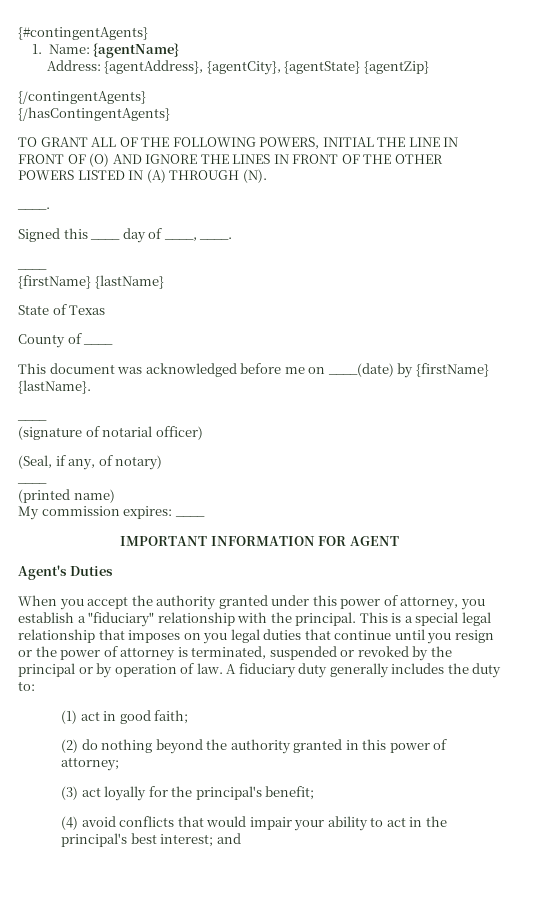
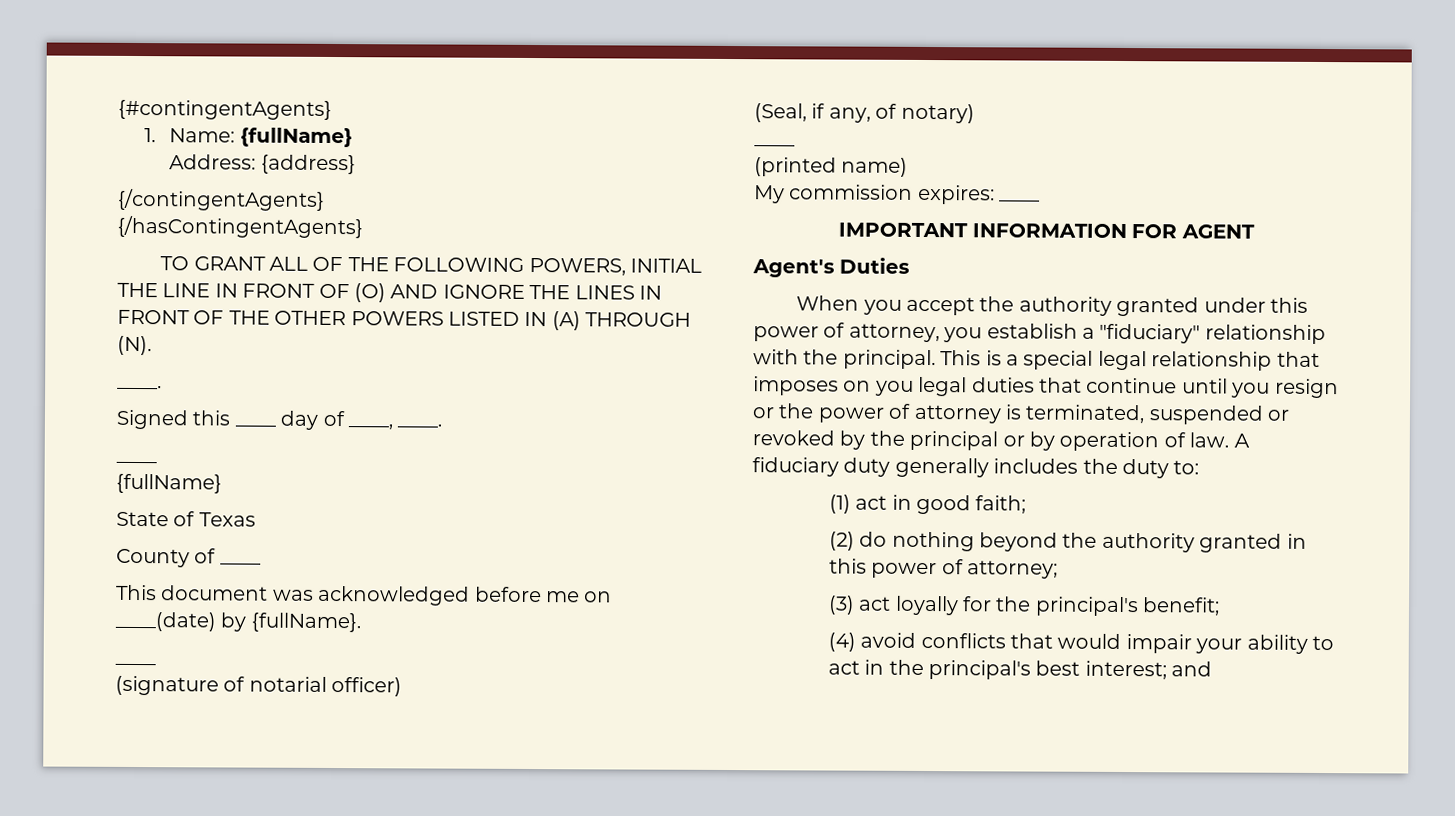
- 1. Name: {agentName}
+ 1. Name: {fullName}
- Address: {agentAddress}, {agentCity}, {agentState} {agentZip}
+ Address: {address}
  Signed this ____ day of ____, ____.
  ____
- {firstName} {lastName}
+ {fullName}
- This document was acknowledged before me on ____(date) by {firstName} {lastName}.
+ This document was acknowledged before me on ____(date) by {fullName}.

